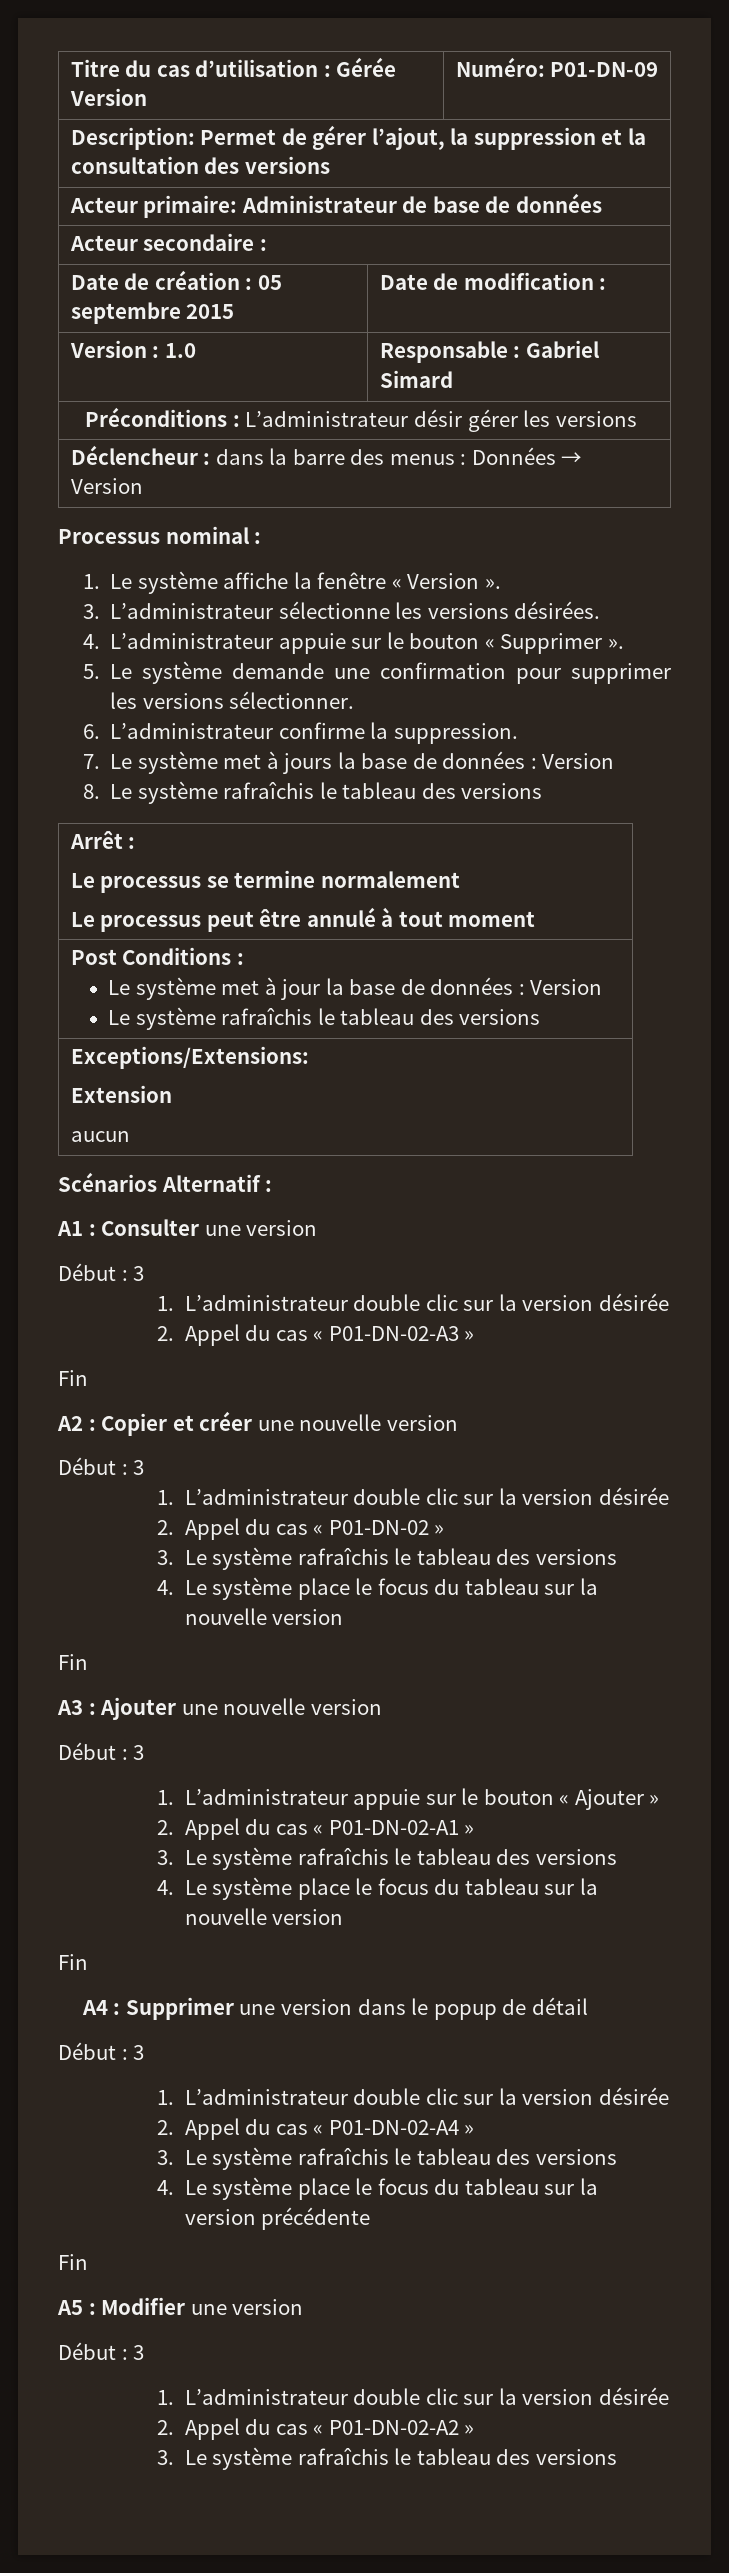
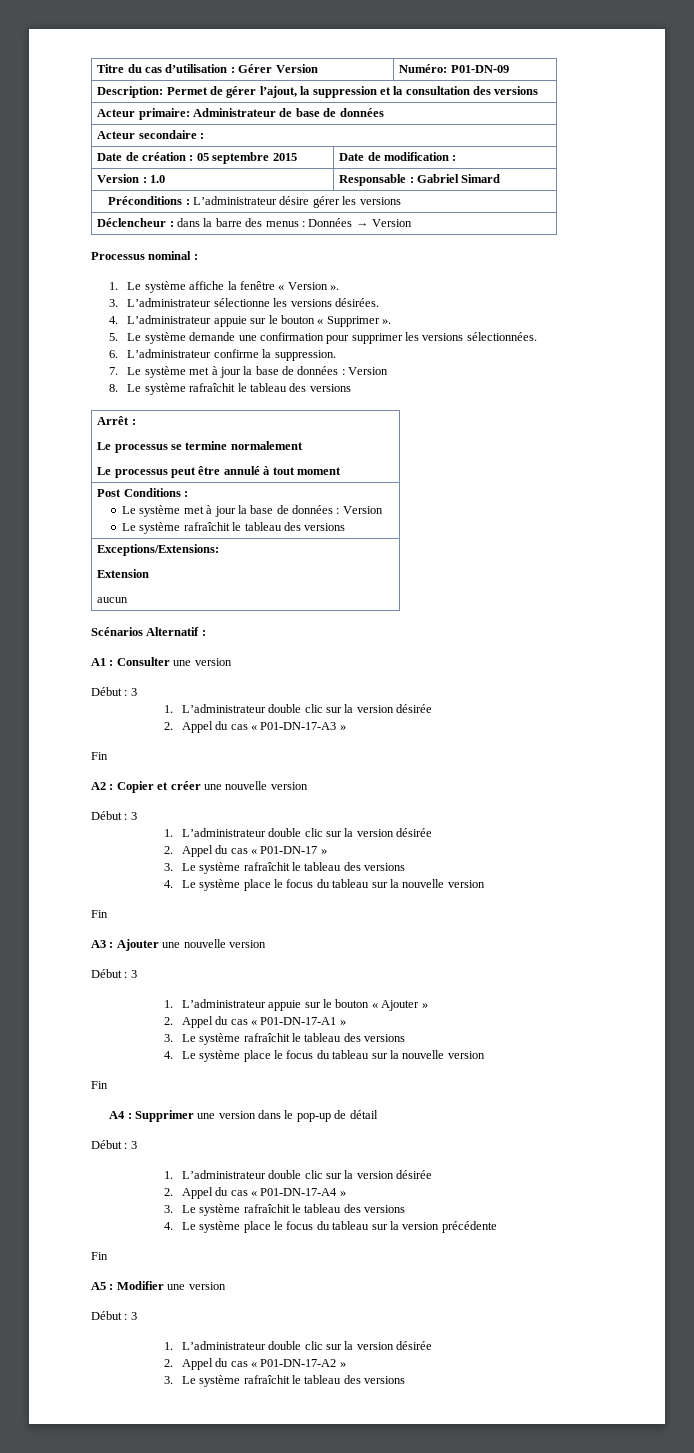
- Titre du cas d’utilisation : Gérée Version | Numéro: P01-DN-09
+ Titre du cas d’utilisation : Gérer Version | Numéro: P01-DN-09
- Préconditions : L’administrateur désir gérer les versions
+ Préconditions : L’administrateur désire gérer les versions
- 5. Le système demande une confirmation pour supprimer les versions sélectionner.
+ 5. Le système demande une confirmation pour supprimer les versions sélectionnées.
- 7. Le système met à jours la base de données : Version
+ 7. Le système met à jour la base de données : Version
- 8. Le système rafraîchis le tableau des versions
+ 8. Le système rafraîchit le tableau des versions
  Post Conditions :
  Le système met à jour la base de données : Version
- Le système rafraîchis le tableau des versions
+ Le système rafraîchit le tableau des versions
- 2. Appel du cas « P01-DN-02-A3 »
+ 2. Appel du cas « P01-DN-17-A3 »
- 2. Appel du cas « P01-DN-02 »
- 3. Le système rafraîchis le tableau des versions
+ 2. Appel du cas « P01-DN-17 »
+ 3. Le système rafraîchit le tableau des versions
- 2. Appel du cas « P01-DN-02-A1 »
- 3. Le système rafraîchis le tableau des versions
+ 2. Appel du cas « P01-DN-17-A1 »
+ 3. Le système rafraîchit le tableau des versions
- A4 : Supprimer une version dans le popup de détail
+ A4 : Supprimer une version dans le pop-up de détail
- 2. Appel du cas « P01-DN-02-A4 »
- 3. Le système rafraîchis le tableau des versions
+ 2. Appel du cas « P01-DN-17-A4 »
+ 3. Le système rafraîchit le tableau des versions
- 2. Appel du cas « P01-DN-02-A2 »
- 3. Le système rafraîchis le tableau des versions
+ 2. Appel du cas « P01-DN-17-A2 »
+ 3. Le système rafraîchit le tableau des versions

